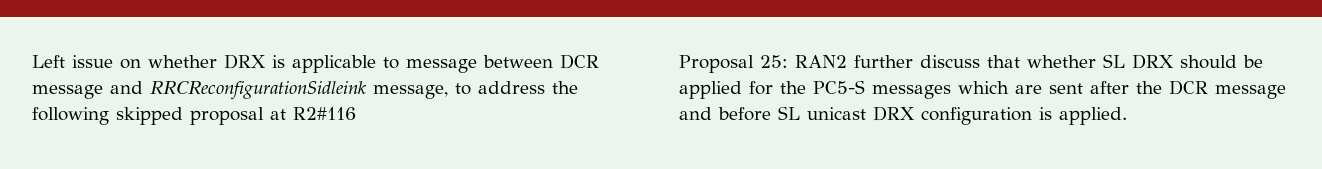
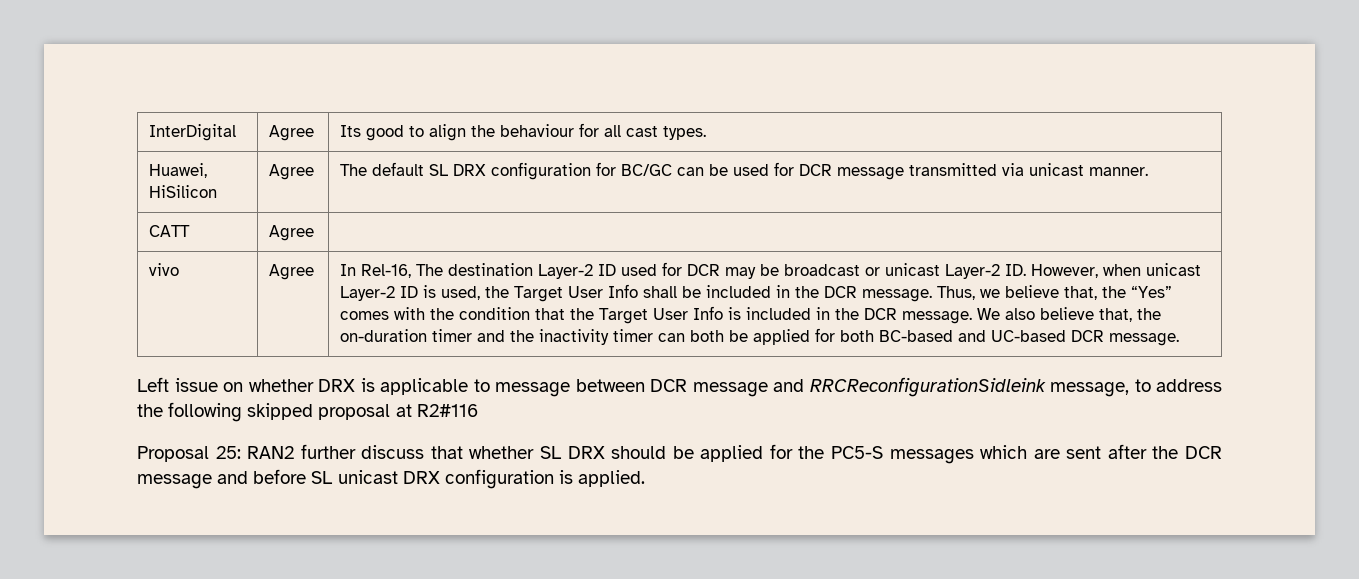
+ InterDigital | Agree | Its good to align the behaviour for all cast types.
+ Huawei, HiSilicon | Agree | The default SL DRX configuration for BC/GC can be used for DCR message transmitted via unicast manner.
+ CATT | Agree |
+ vivo | Agree | In Rel-16, The destination Layer-2 ID used for DCR may be broadcast or unicast Layer-2 ID. However, when unicast Layer-2 ID is used, the Target User Info shall be included in the DCR message. Thus, we believe that, the “Yes” comes with the condition that the Target User Info is included in the DCR message. We also believe that, the on-duration timer and the inactivity timer can both be applied for both BC-based and UC-based DCR message.

